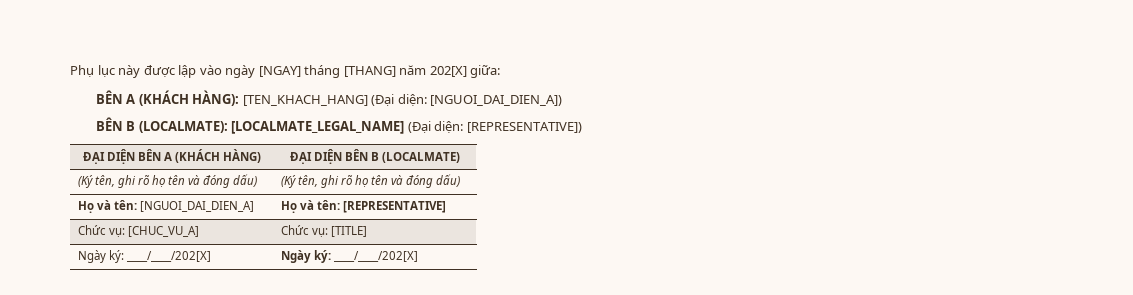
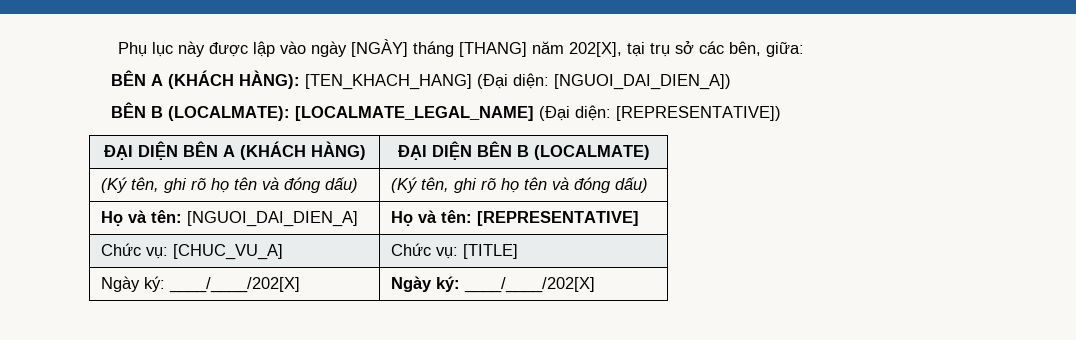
- Phụ lục này được lập vào ngày [NGAY] tháng [THANG] năm 202[X] giữa:
+ Phụ lục này được lập vào ngày [NGÀY] tháng [THANG] năm 202[X], tại trụ sở các bên, giữa:

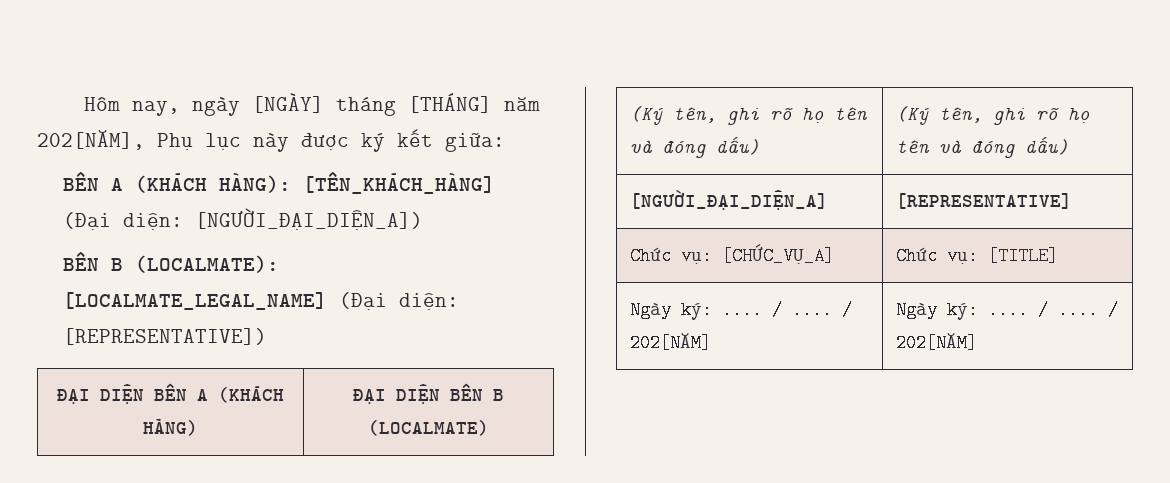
- Phụ lục này được lập vào ngày [NGÀY] tháng [THANG] năm 202[X], tại trụ sở các bên, giữa:
+ Hôm nay, ngày [NGÀY] tháng [THÁNG] năm 202[NĂM], Phụ lục này được ký kết giữa:
- BÊN A (KHÁCH HÀNG): [TEN_KHACH_HANG] (Đại diện: [NGUOI_DAI_DIEN_A])
+ BÊN A (KHÁCH HÀNG): [TÊN_KHÁCH_HÀNG] (Đại diện: [NGƯỜI_ĐẠI_DIỆN_A])
- Họ và tên: [NGUOI_DAI_DIEN_A] | Họ và tên: [REPRESENTATIVE]
+ [NGƯỜI_ĐẠI_DIỆN_A] | [REPRESENTATIVE]
- Chức vụ: [CHUC_VU_A] | Chức vụ: [TITLE]
+ Chức vụ: [CHỨC_VỤ_A] | Chức vụ: [TITLE]
- Ngày ký: ____/____/202[X] | Ngày ký: ____/____/202[X]
+ Ngày ký: .... / .... / 202[NĂM] | Ngày ký: .... / .... / 202[NĂM]

